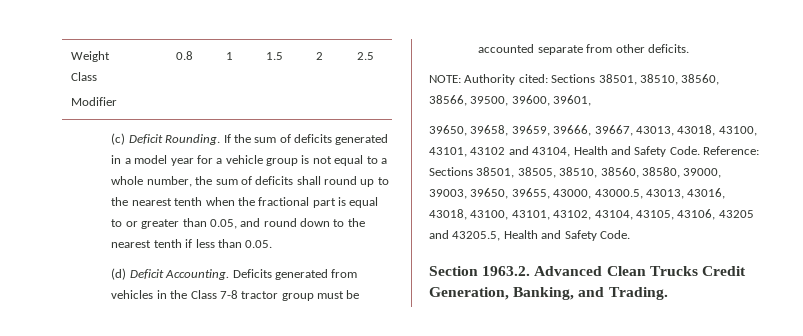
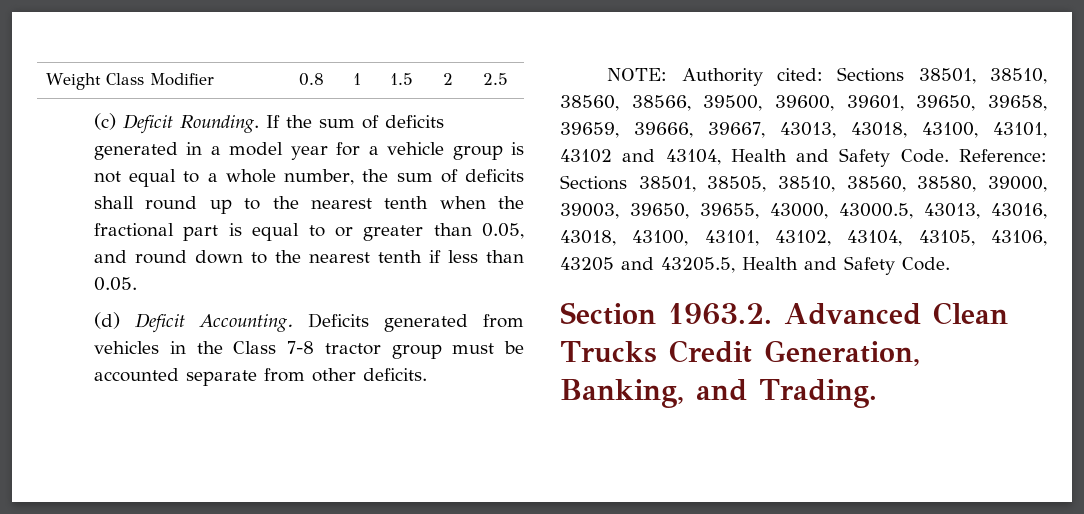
- Weight
- Class
- Modifier | 0.8 | 1 | 1.5 | 2 | 2.5
+ Weight Class Modifier | 0.8 | 1 | 1.5 | 2 | 2.5
- NOTE: Authority cited: Sections 38501, 38510, 38560, 38566, 39500, 39600, 39601,
- 39650, 39658, 39659, 39666, 39667, 43013, 43018, 43100, 43101, 43102 and 43104, Health and Safety Code.
+ NOTE: Authority cited: Sections 38501, 38510, 38560, 38566, 39500, 39600, 39601, 39650, 39658, 39659, 39666, 39667, 43013, 43018, 43100, 43101, 43102 and 43104, Health and Safety Code.

